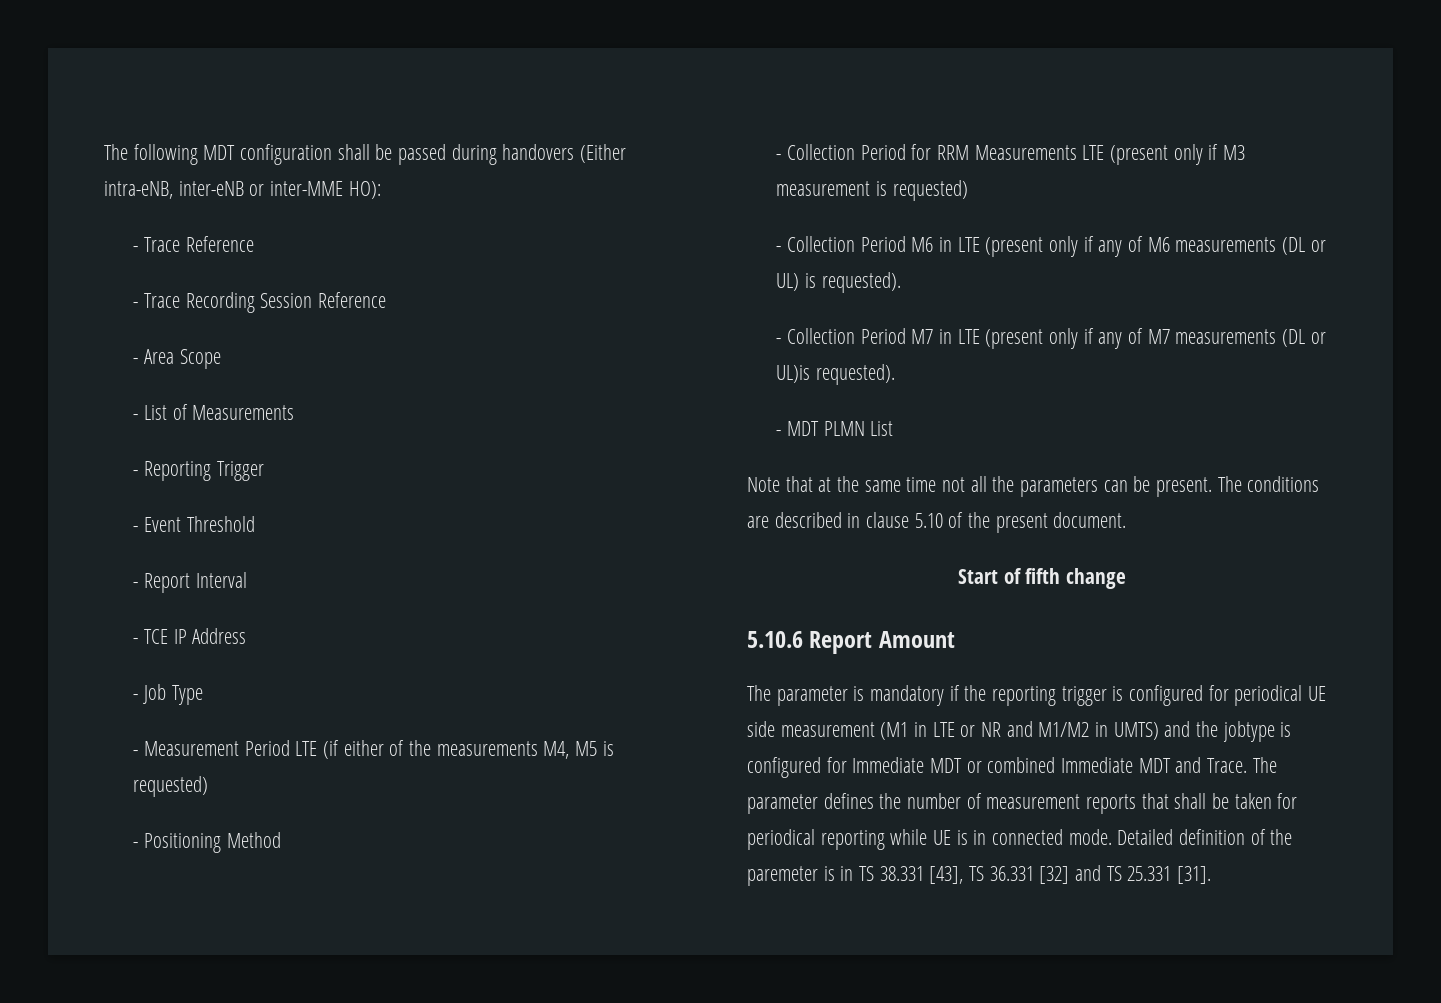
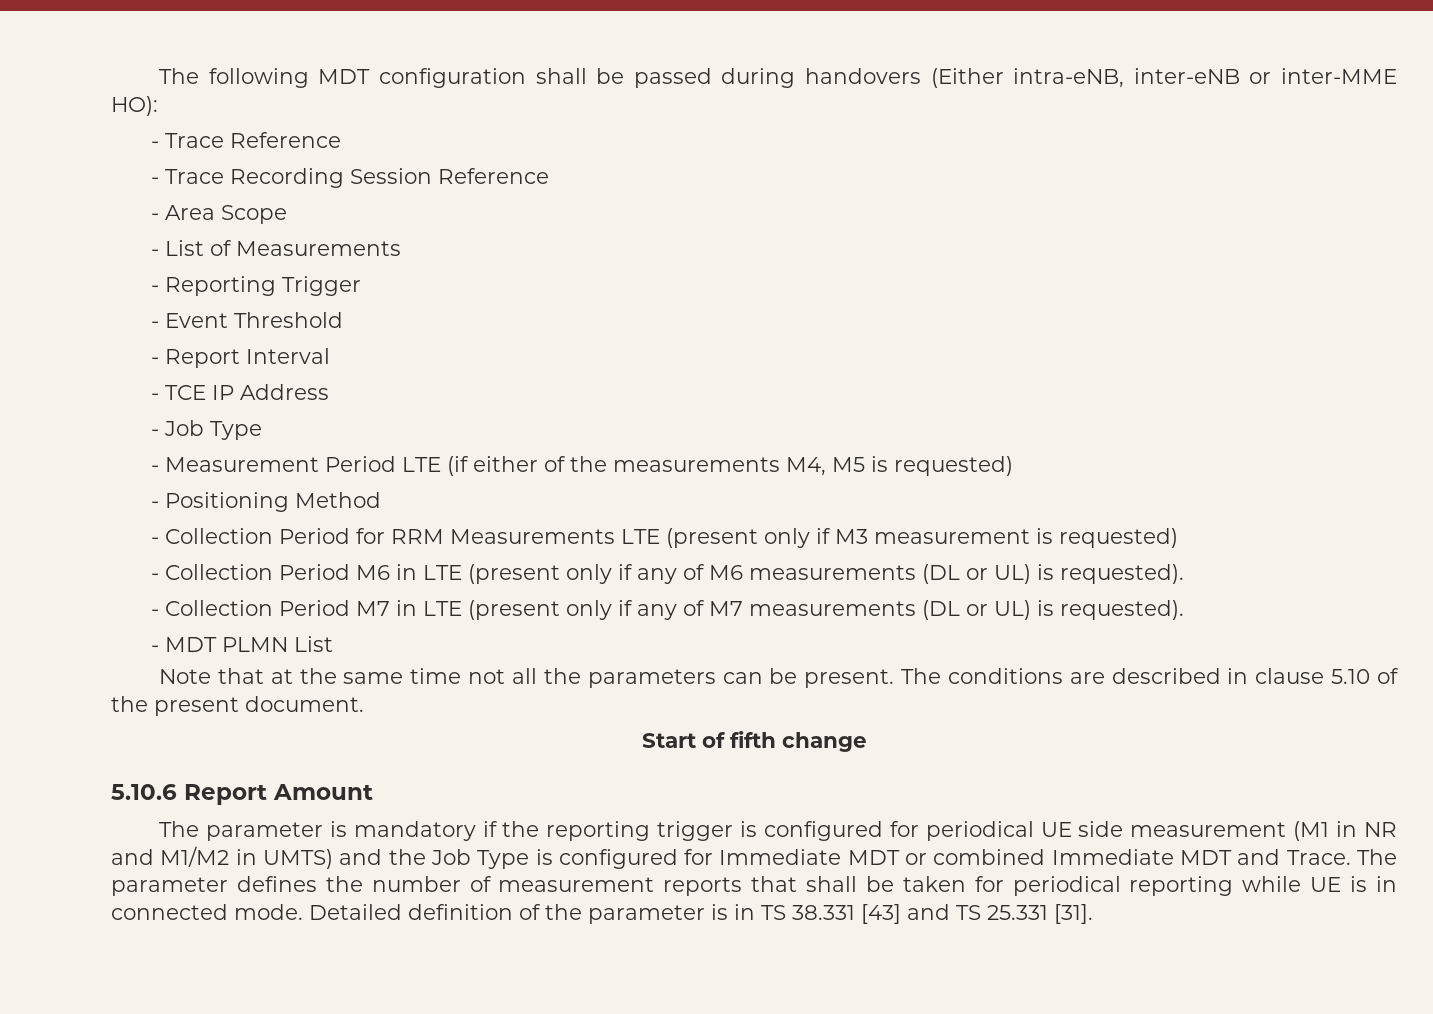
- - Collection Period M7 in LTE (present only if any of M7 measurements (DL or UL)is requested).
+ - Collection Period M7 in LTE (present only if any of M7 measurements (DL or UL) is requested).
- The parameter is mandatory if the reporting trigger is configured for periodical UE side measurement (M1 in LTE or NR and M1/M2 in UMTS) and the jobtype is configured for Immediate MDT or combined Immediate MDT and Trace.
+ The parameter is mandatory if the reporting trigger is configured for periodical UE side measurement (M1 in NR and M1/M2 in UMTS) and the Job Type is configured for Immediate MDT or combined Immediate MDT and Trace.
- Detailed definition of the paremeter is in TS 38.331 [43], TS 36.331 [32] and TS 25.331 [31].
+ Detailed definition of the parameter is in TS 38.331 [43] and TS 25.331 [31].

